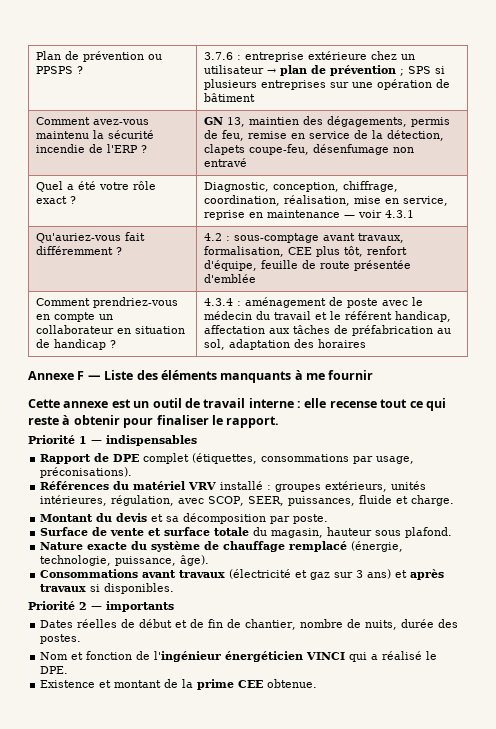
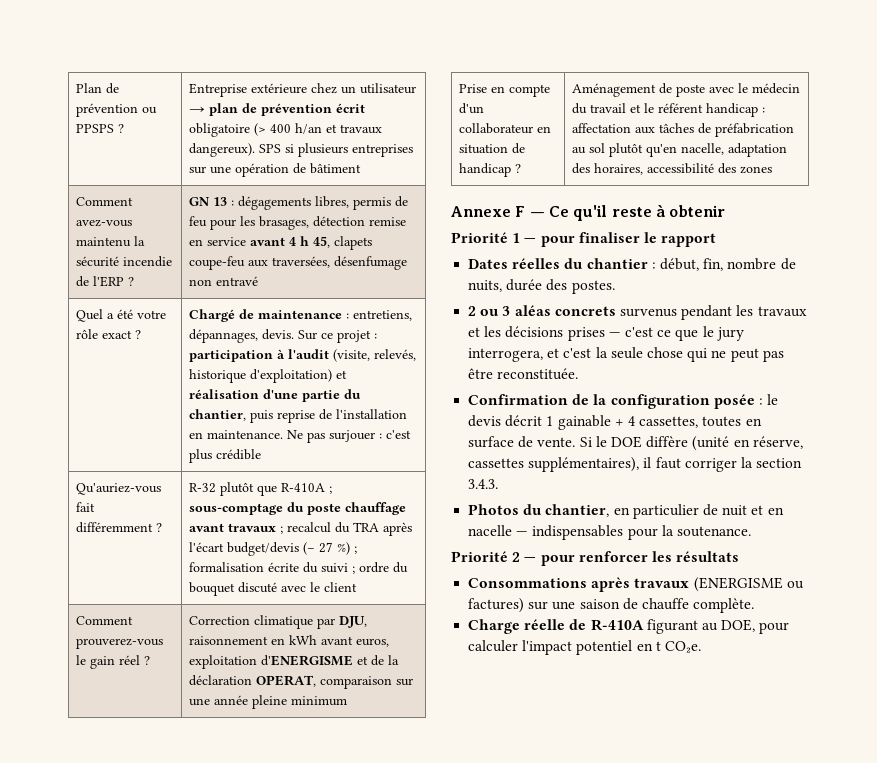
- Plan de prévention ou PPSPS ? | 3.7.6 : entreprise extérieure chez un utilisateur → plan de prévention ; SPS si plusieurs entreprises sur une opération de bâtiment
+ Plan de prévention ou PPSPS ? | Entreprise extérieure chez un utilisateur → plan de prévention écrit obligatoire (> 400 h/an et travaux dangereux). SPS si plusieurs entreprises sur une opération de bâtiment
- Comment avez-vous maintenu la sécurité incendie de l'ERP ? | GN 13, maintien des dégagements, permis de feu, remise en service de la détection, clapets coupe-feu, désenfumage non entravé
+ Comment avez-vous maintenu la sécurité incendie de l'ERP ? | GN 13 : dégagements libres, permis de feu pour les brasages, détection remise en service avant 4 h 45, clapets coupe-feu aux traversées, désenfumage non entravé
- Diagnostic, conception, chiffrage, coordination, réalisation, mise en service, reprise en maintenance — voir 4.3.1
- Qu'auriez-vous fait différemment ? | 4.2 : sous-comptage avant travaux, formalisation, CEE plus tôt, renfort d'équipe, feuille de route présentée d'emblée
- Comment prendriez-vous en compte un collaborateur en situation de handicap ? | 4.3.4 : aménagement de poste avec le médecin du travail et le référent handicap, affectation aux tâches de préfabrication au sol, adaptation des horaires
- Annexe F — Liste des éléments manquants à me fournir
- Cette annexe est un outil de travail interne : elle recense tout ce qui reste à obtenir pour finaliser le rapport.
+ Chargé de maintenance : entretiens, dépannages, devis. Sur ce projet : participation à l'audit (visite, relevés, historique d'exploitation) et réalisation d'une partie du chantier, puis reprise de l'installation en maintenance. Ne pas surjouer : c'est plus crédible
+ Qu'auriez-vous fait différemment ? | R-32 plutôt que R-410A ; sous-comptage du poste chauffage avant travaux ; recalcul du TRA après l'écart budget/devis (− 27 %) ; formalisation écrite du suivi ; ordre du bouquet discuté avec le client
+ Comment prouverez-vous le gain réel ? | Correction climatique par DJU, raisonnement en kWh avant euros, exploitation d'ENERGISME et de la déclaration OPERAT, comparaison sur une année pleine minimum
+ Prise en compte d'un collaborateur en situation de handicap ? | Aménagement de poste avec le médecin du travail et le référent handicap : affectation aux tâches de préfabrication au sol plutôt qu'en nacelle, adaptation des horaires, accessibilité des zones
+ Annexe F — Ce qu'il reste à obtenir
- Priorité 1 — indispensables
- Rapport de DPE complet (étiquettes, consommations par usage, préconisations).
- Références du matériel VRV installé : groupes extérieurs, unités intérieures, régulation, avec SCOP, SEER, puissances, fluide et charge.
- Montant du devis et sa décomposition par poste.
- Surface de vente et surface totale du magasin, hauteur sous plafond.
- Nature exacte du système de chauffage remplacé (énergie, technologie, puissance, âge).
- Consommations avant travaux (électricité et gaz sur 3 ans) et après travaux si disponibles.
- Priorité 2 — importants
- Dates réelles de début et de fin de chantier, nombre de nuits, durée des postes.
+ Priorité 1 — pour finaliser le rapport
+ Dates réelles du chantier : début, fin, nombre de nuits, durée des postes.
- Nom et fonction de l'ingénieur énergéticien VINCI qui a réalisé le DPE.
- Existence et montant de la prime CEE obtenue.
+ 2 ou 3 aléas concrets survenus pendant les travaux et les décisions prises — c'est ce que le jury interrogera, et c'est la seule chose qui ne peut pas être reconstituée.
+ Confirmation de la configuration posée : le devis décrit 1 gainable + 4 cassettes, toutes en surface de vente. Si le DOE diffère (unité en réserve, cassettes supplémentaires), il faut corriger la section 3.4.3.
+ Photos du chantier, en particulier de nuit et en nacelle — indispensables pour la soutenance.
+ Priorité 2 — pour renforcer les résultats
+ Consommations après travaux (ENERGISME ou factures) sur une saison de chauffe complète.
+ Charge réelle de R-410A figurant au DOE, pour calculer l'impact potentiel en t CO₂e.

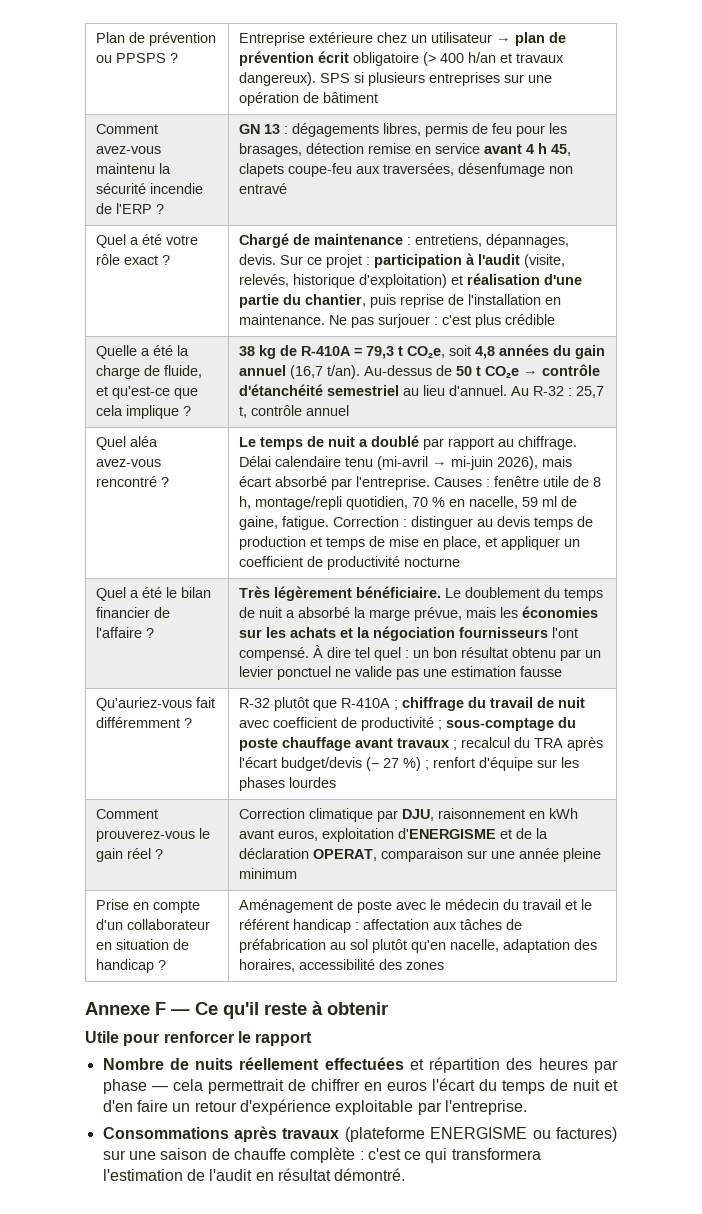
+ Quelle a été la charge de fluide, et qu'est-ce que cela implique ? | 38 kg de R-410A = 79,3 t CO₂e, soit 4,8 années du gain annuel (16,7 t/an). Au-dessus de 50 t CO₂e → contrôle d'étanchéité semestriel au lieu d'annuel. Au R-32 : 25,7 t, contrôle annuel
+ Quel aléa avez-vous rencontré ? | Le temps de nuit a doublé par rapport au chiffrage. Délai calendaire tenu (mi-avril → mi-juin 2026), mais écart absorbé par l'entreprise. Causes : fenêtre utile de 8 h, montage/repli quotidien, 70 % en nacelle, 59 ml de gaine, fatigue. Correction : distinguer au devis temps de production et temps de mise en place, et appliquer un coefficient de productivité nocturne
+ Quel a été le bilan financier de l'affaire ? | Très légèrement bénéficiaire. Le doublement du temps de nuit a absorbé la marge prévue, mais les économies sur les achats et la négociation fournisseurs l'ont compensé. À dire tel quel : un bon résultat obtenu par un levier ponctuel ne valide pas une estimation fausse
- R-32 plutôt que R-410A ; sous-comptage du poste chauffage avant travaux ; recalcul du TRA après l'écart budget/devis (− 27 %) ; formalisation écrite du suivi ; ordre du bouquet discuté avec le client
+ R-32 plutôt que R-410A ; chiffrage du travail de nuit avec coefficient de productivité ; sous-comptage du poste chauffage avant travaux ; recalcul du TRA après l'écart budget/devis (− 27 %) ; renfort d'équipe sur les phases lourdes
- Priorité 1 — pour finaliser le rapport
- Dates réelles du chantier : début, fin, nombre de nuits, durée des postes.
- 2 ou 3 aléas concrets survenus pendant les travaux et les décisions prises — c'est ce que le jury interrogera, et c'est la seule chose qui ne peut pas être reconstituée.
- Confirmation de la configuration posée : le devis décrit 1 gainable + 4 cassettes, toutes en surface de vente. Si le DOE diffère (unité en réserve, cassettes supplémentaires), il faut corriger la section 3.4.3.
- Photos du chantier, en particulier de nuit et en nacelle — indispensables pour la soutenance.
- Priorité 2 — pour renforcer les résultats
+ Utile pour renforcer le rapport
+ Nombre de nuits réellement effectuées et répartition des heures par phase — cela permettrait de chiffrer en euros l'écart du temps de nuit et d'en faire un retour d'expérience exploitable par l'entreprise.
- Consommations après travaux (ENERGISME ou factures) sur une saison de chauffe complète.
- Charge réelle de R-410A figurant au DOE, pour calculer l'impact potentiel en t CO₂e.
+ Consommations après travaux (plateforme ENERGISME ou factures) sur une saison de chauffe complète : c'est ce qui transformera l'estimation de l'audit en résultat démontré.

